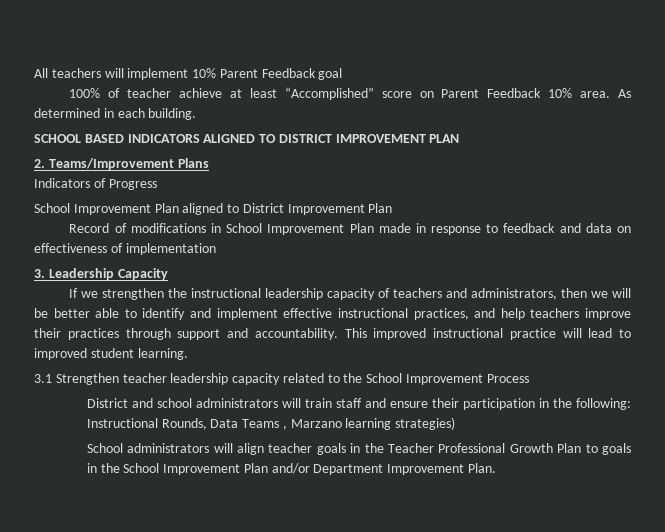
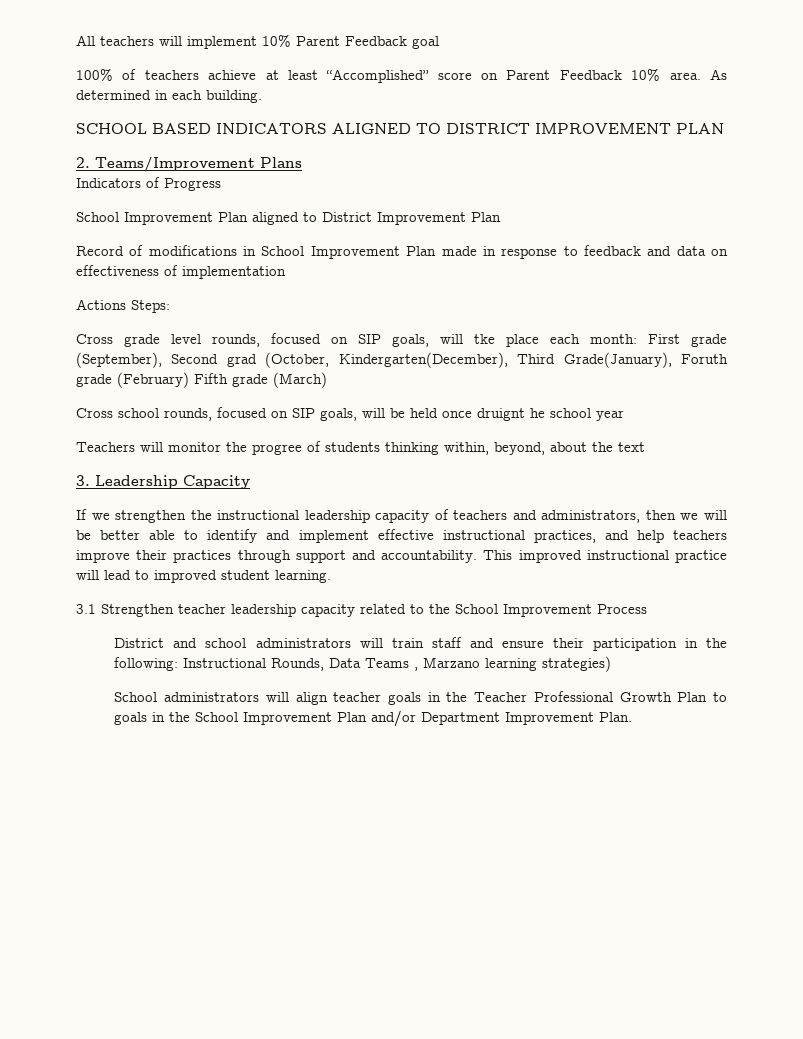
- 100% of teacher achieve at least “Accomplished” score on Parent Feedback 10% area.
+ 100% of teachers achieve at least “Accomplished” score on Parent Feedback 10% area.
+ Actions Steps:
+ Cross grade level rounds, focused on SIP goals, will tke place each month: First grade (September), Second grad (October, Kindergarten(December), Third Grade(January), Foruth grade (February) Fifth grade (March)
+ Cross school rounds, focused on SIP goals, will be held once druignt he school year
+ Teachers will monitor the progree of students thinking within, beyond, about the text

